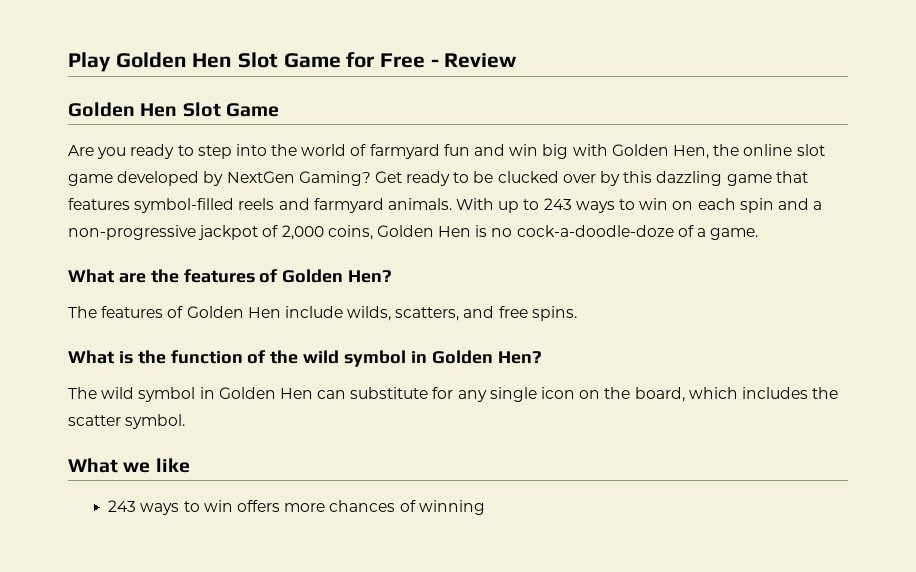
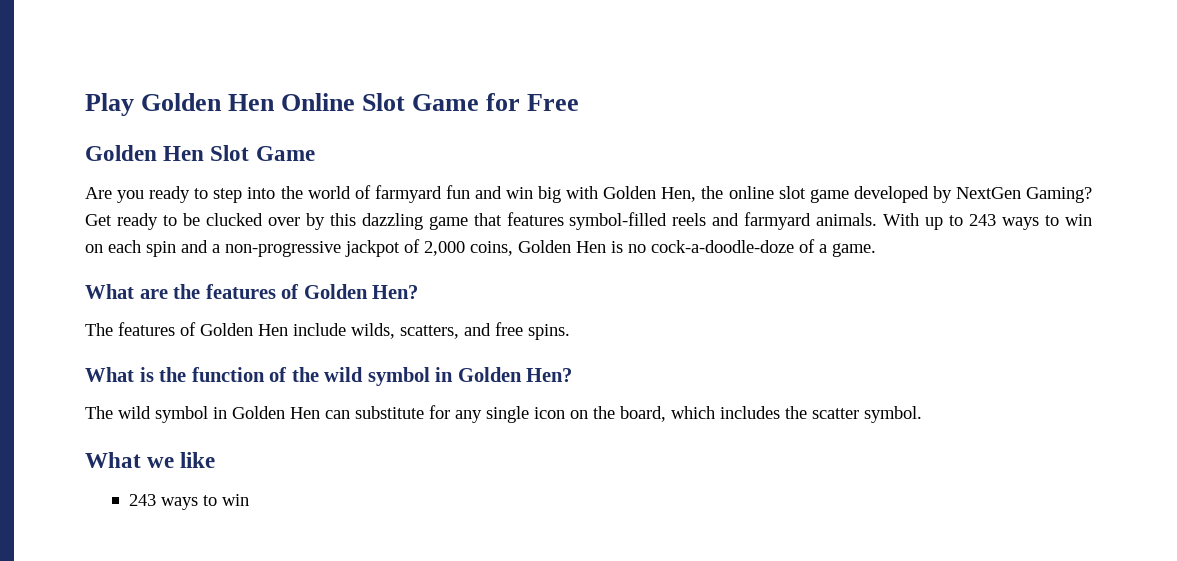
- Play Golden Hen Slot Game for Free - Review
+ Play Golden Hen Online Slot Game for Free
  What we like
- 243 ways to win offers more chances of winning
+ 243 ways to win

